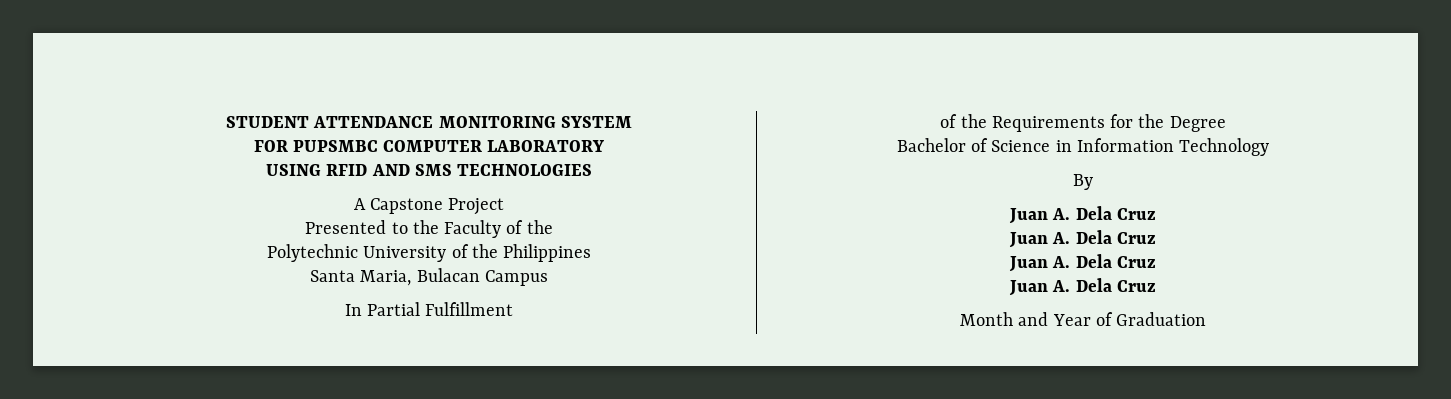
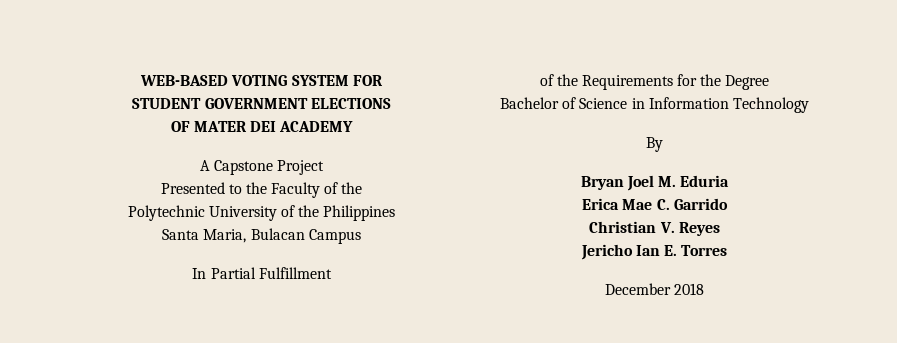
- STUDENT ATTENDANCE MONITORING SYSTEM
- FOR PUPSMBC COMPUTER LABORATORY
- USING RFID AND SMS TECHNOLOGIES
+ WEB-BASED VOTING SYSTEM FOR
+ STUDENT GOVERNMENT ELECTIONS
+ OF MATER DEI ACADEMY
  By
- Juan A. Dela Cruz
- Juan A. Dela Cruz
- Juan A. Dela Cruz
- Juan A. Dela Cruz
- Month and Year of Graduation
+ Bryan Joel M. Eduria
+ Erica Mae C. Garrido
+ Christian V. Reyes
+ Jericho Ian E. Torres
+ December 2018

